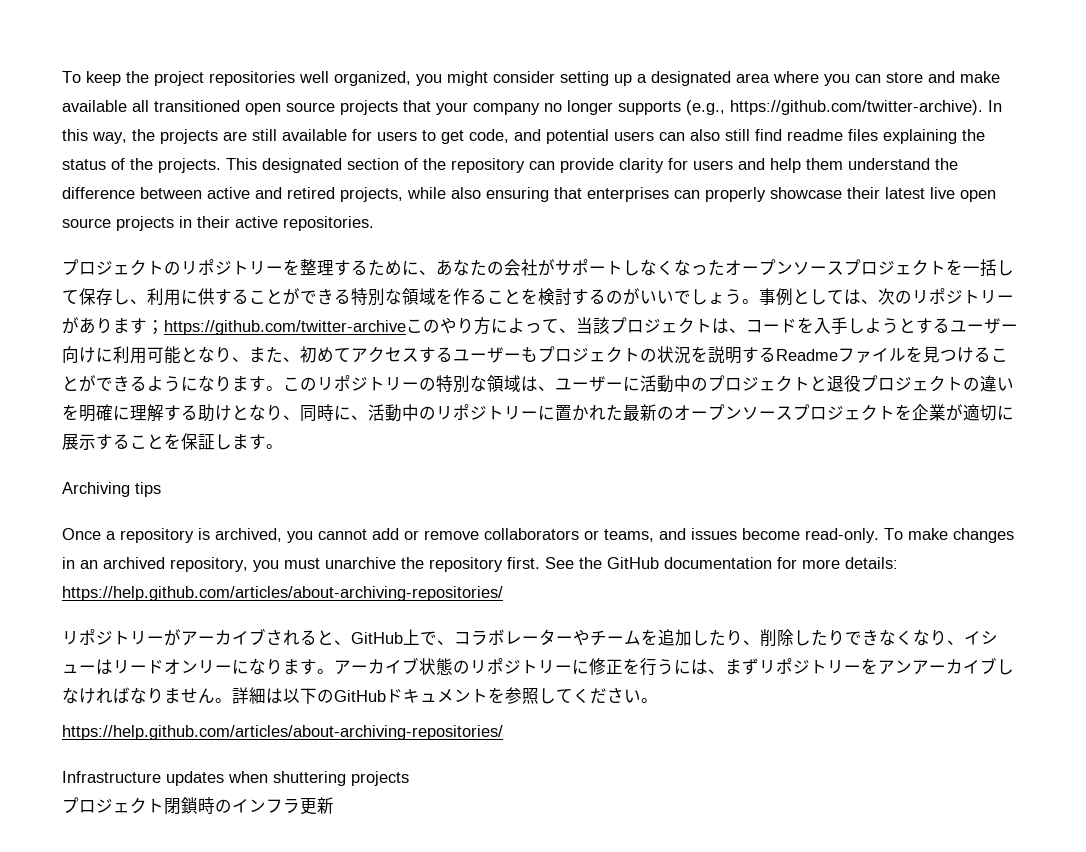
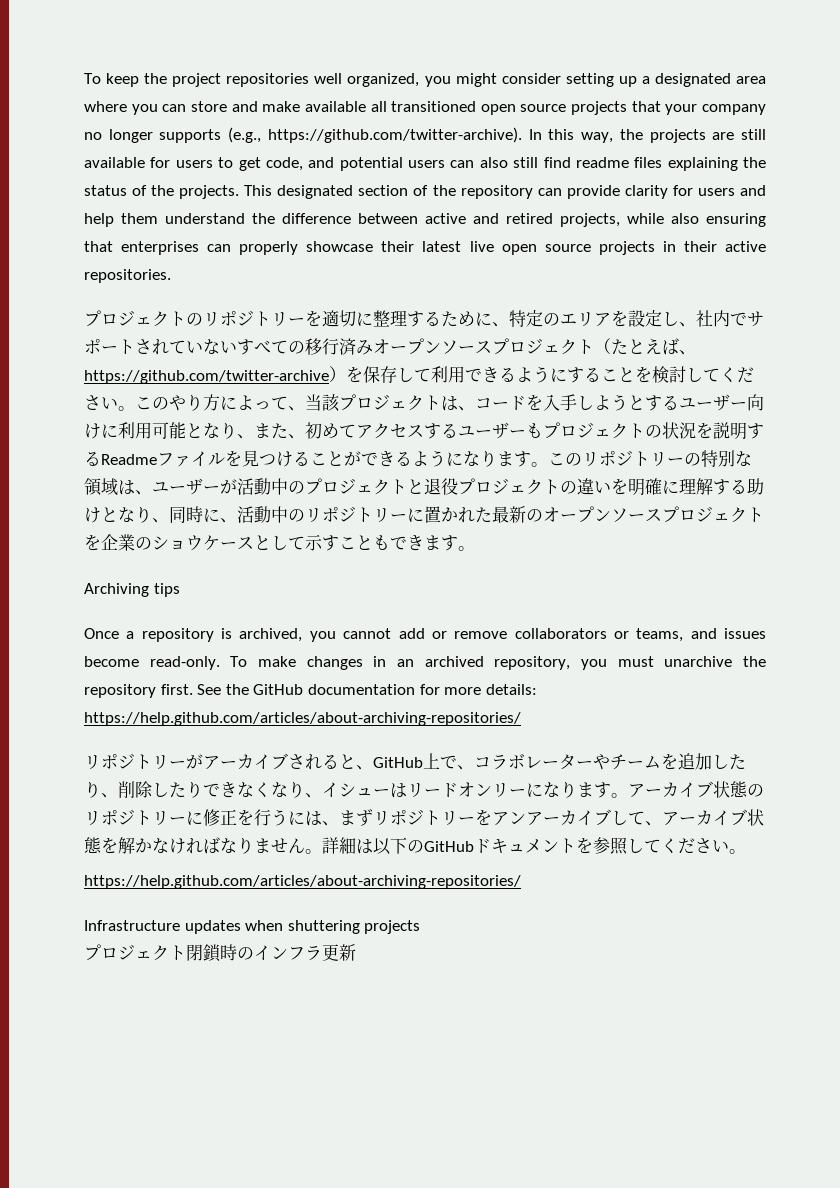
- プロジェクトのリポジトリーを整理するために、あなたの会社がサポートしなくなったオープンソースプロジェクトを一括して保存し、利用に供することができる特別な領域を作ることを検討するのがいいでしょう。事例としては、次のリポジトリーがあります；https://github.com/twitter-archiveこのやり方によって、当該プロジェクトは、コードを入手しようとするユーザー向けに利用可能となり、また、初めてアクセスするユーザーもプロジェクトの状況を説明するReadmeファイルを見つけることができるようになります。
+ プロジェクトのリポジトリーを適切に整理するために、特定のエリアを設定し、社内でサポートされていないすべての移行済みオープンソースプロジェクト（たとえば、https://github.com/twitter-archive）を保存して利用できるようにすることを検討してください。このやり方によって、当該プロジェクトは、コードを入手しようとするユーザー向けに利用可能となり、また、初めてアクセスするユーザーもプロジェクトの状況を説明するReadmeファイルを見つけることができるようになります。
- このリポジトリーの特別な領域は、ユーザーに活動中のプロジェクトと退役プロジェクトの違いを明確に理解する助けとなり、同時に、活動中のリポジトリーに置かれた最新のオープンソースプロジェクトを企業が適切に展示することを保証します。
+ このリポジトリーの特別な領域は、ユーザーが活動中のプロジェクトと退役プロジェクトの違いを明確に理解する助けとなり、同時に、活動中のリポジトリーに置かれた最新のオープンソースプロジェクトを企業のショウケースとして示すこともできます。
- アーカイブ状態のリポジトリーに修正を行うには、まずリポジトリーをアンアーカイブしなければなりません。
+ アーカイブ状態のリポジトリーに修正を行うには、まずリポジトリーをアンアーカイブして、アーカイブ状態を解かなければなりません。

